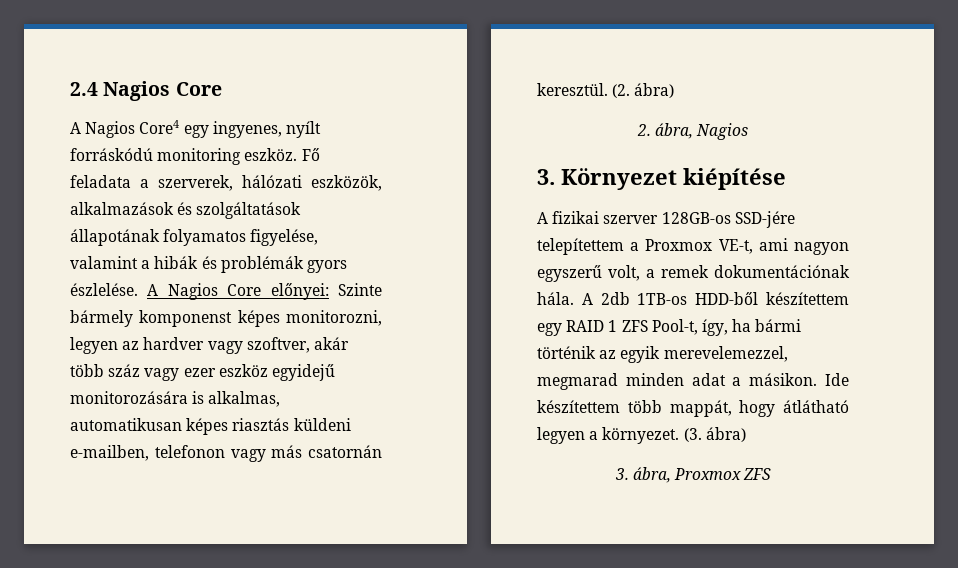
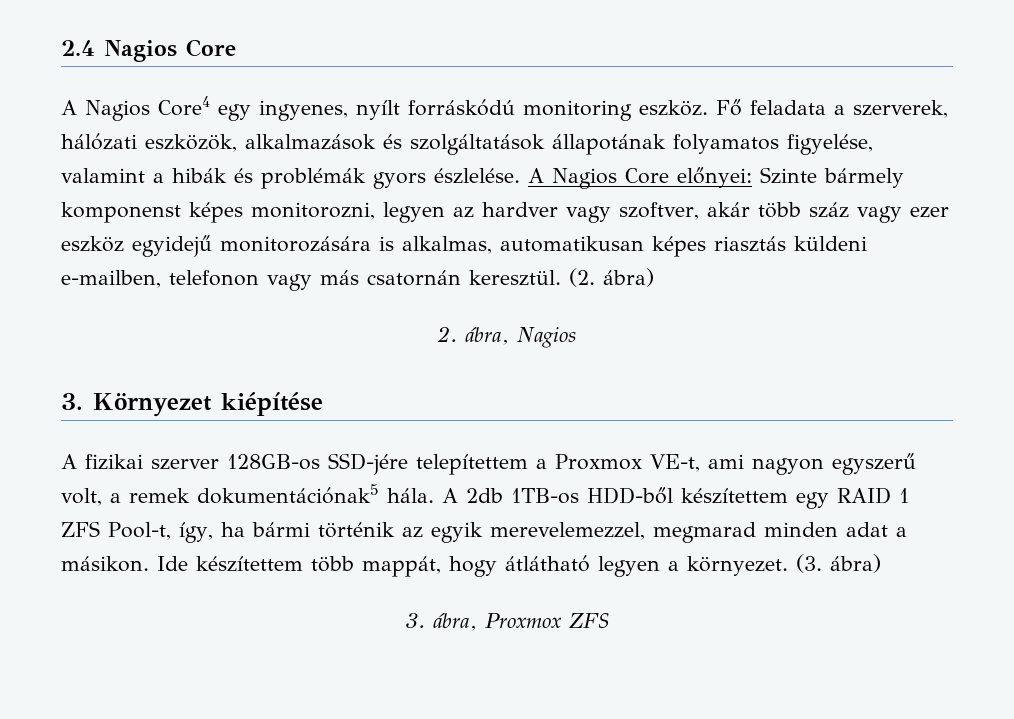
- A fizikai szerver 128GB-os SSD-jére telepítettem a Proxmox VE-t, ami nagyon egyszerű volt, a remek dokumentációnak hála.
+ A fizikai szerver 128GB-os SSD-jére telepítettem a Proxmox VE-t, ami nagyon egyszerű volt, a remek dokumentációnak5 hála.

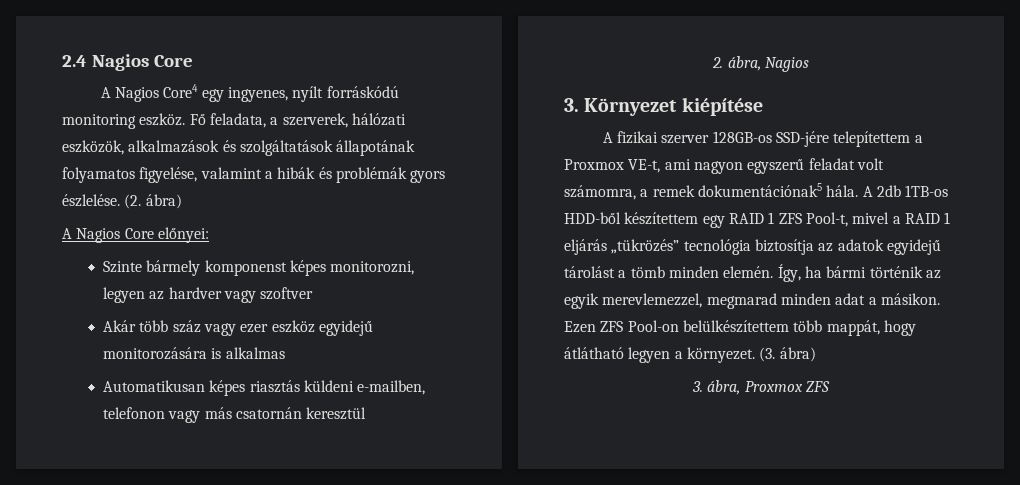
- Fő feladata a szerverek, hálózati eszközök, alkalmazások és szolgáltatások állapotának folyamatos figyelése, valamint a hibák és problémák gyors észlelése. A Nagios Core előnyei: Szinte bármely komponenst képes monitorozni, legyen az hardver vagy szoftver, akár több száz vagy ezer eszköz egyidejű monitorozására is alkalmas, automatikusan képes riasztás küldeni e-mailben, telefonon vagy más csatornán keresztül. (2. ábra)
+ Fő feladata, a szerverek, hálózati eszközök, alkalmazások és szolgáltatások állapotának folyamatos figyelése, valamint a hibák és problémák gyors észlelése. (2. ábra)
+ A Nagios Core előnyei:
+ Szinte bármely komponenst képes monitorozni, legyen az hardver vagy szoftver
+ Akár több száz vagy ezer eszköz egyidejű monitorozására is alkalmas
+ Automatikusan képes riasztás küldeni e-mailben, telefonon vagy más csatornán keresztül
- A fizikai szerver 128GB-os SSD-jére telepítettem a Proxmox VE-t, ami nagyon egyszerű volt, a remek dokumentációnak5 hála.
+ A fizikai szerver 128GB-os SSD-jére telepítettem a Proxmox VE-t, ami nagyon egyszerű feladat volt számomra, a remek dokumentációnak5 hála.
- A 2db 1TB-os HDD-ből készítettem egy RAID 1 ZFS Pool-t, így, ha bármi történik az egyik merevelemezzel, megmarad minden adat a másikon.
+ A 2db 1TB-os HDD-ből készítettem egy RAID 1 ZFS Pool-t, mivel a RAID 1 eljárás „tükrözés” tecnológia biztosítja az adatok egyidejű tárolást a tömb minden elemén. Így, ha bármi történik az egyik merevlemezzel, megmarad minden adat a másikon.
- Ide készítettem több mappát, hogy átlátható legyen a környezet.
+ Ezen ZFS Pool-on belülkészítettem több mappát, hogy átlátható legyen a környezet.

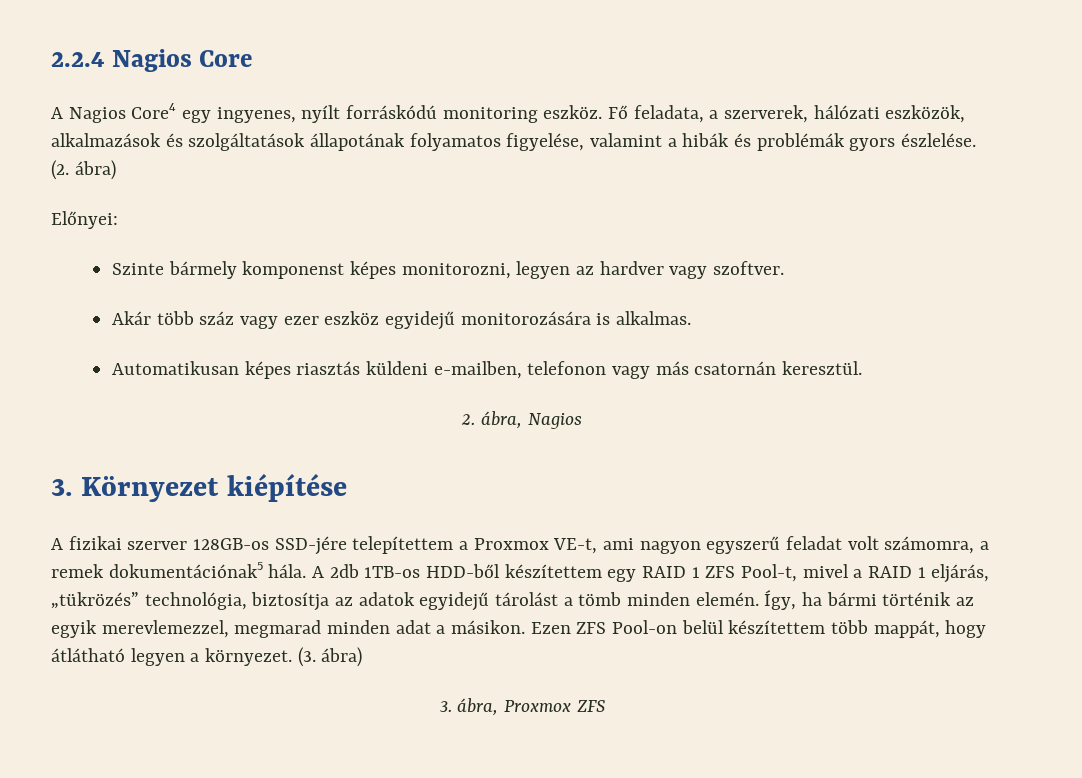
- 2.4 Nagios Core
+ 2.2.4 Nagios Core
- A Nagios Core előnyei:
+ Előnyei:
- Szinte bármely komponenst képes monitorozni, legyen az hardver vagy szoftver
+ Szinte bármely komponenst képes monitorozni, legyen az hardver vagy szoftver.
- Akár több száz vagy ezer eszköz egyidejű monitorozására is alkalmas
+ Akár több száz vagy ezer eszköz egyidejű monitorozására is alkalmas.
- Automatikusan képes riasztás küldeni e-mailben, telefonon vagy más csatornán keresztül
+ Automatikusan képes riasztás küldeni e-mailben, telefonon vagy más csatornán keresztül.
- A 2db 1TB-os HDD-ből készítettem egy RAID 1 ZFS Pool-t, mivel a RAID 1 eljárás „tükrözés” tecnológia biztosítja az adatok egyidejű tárolást a tömb minden elemén.
+ A 2db 1TB-os HDD-ből készítettem egy RAID 1 ZFS Pool-t, mivel a RAID 1 eljárás, „tükrözés” technológia, biztosítja az adatok egyidejű tárolást a tömb minden elemén.
- Ezen ZFS Pool-on belülkészítettem több mappát, hogy átlátható legyen a környezet.
+ Ezen ZFS Pool-on belül készítettem több mappát, hogy átlátható legyen a környezet.

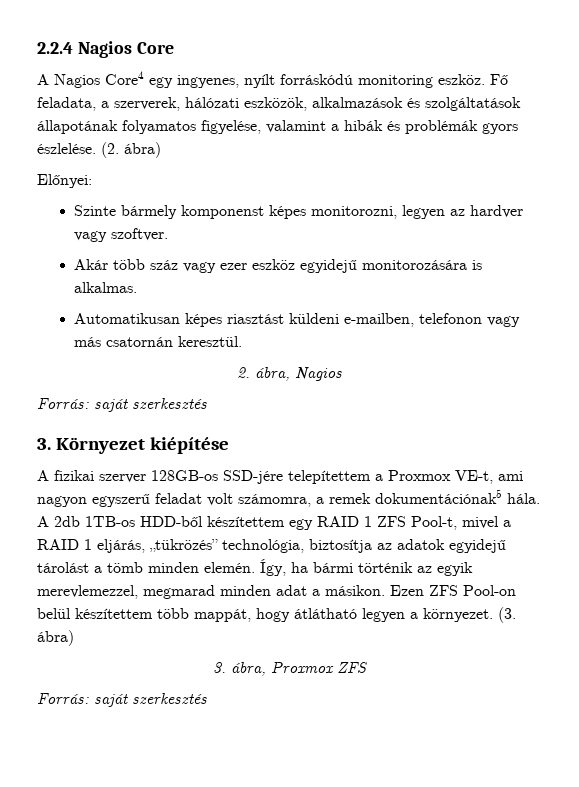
- Automatikusan képes riasztás küldeni e-mailben, telefonon vagy más csatornán keresztül.
+ Automatikusan képes riasztást küldeni e-mailben, telefonon vagy más csatornán keresztül.
  2. ábra, Nagios
+ Forrás: saját szerkesztés
  3. ábra, Proxmox ZFS
+ Forrás: saját szerkesztés

